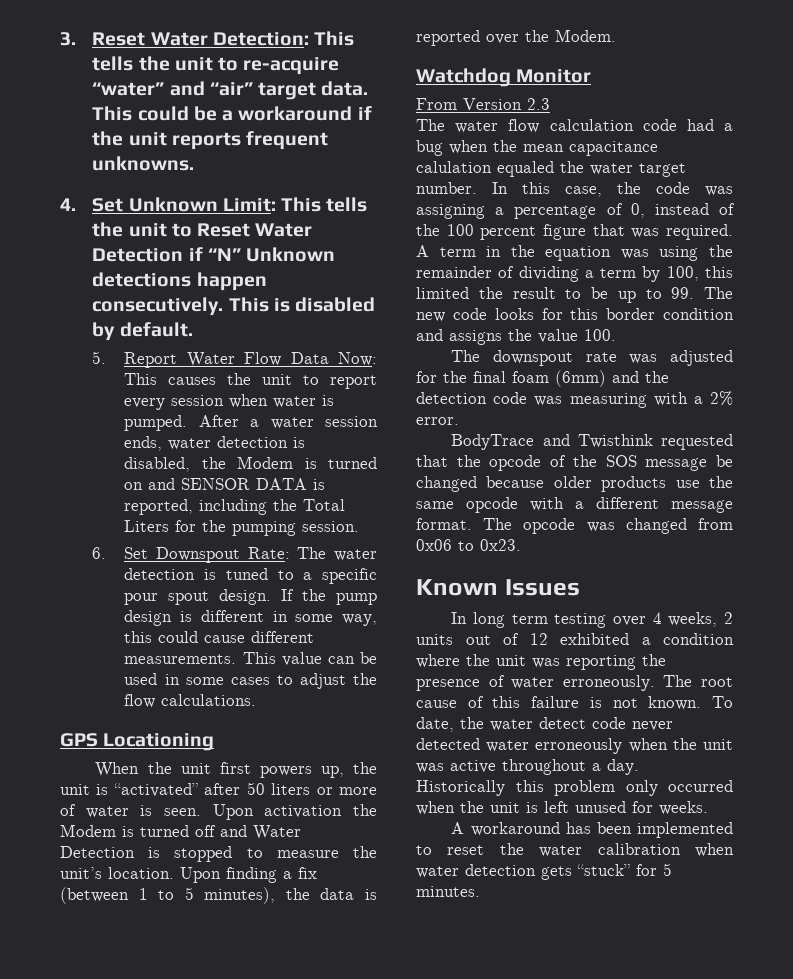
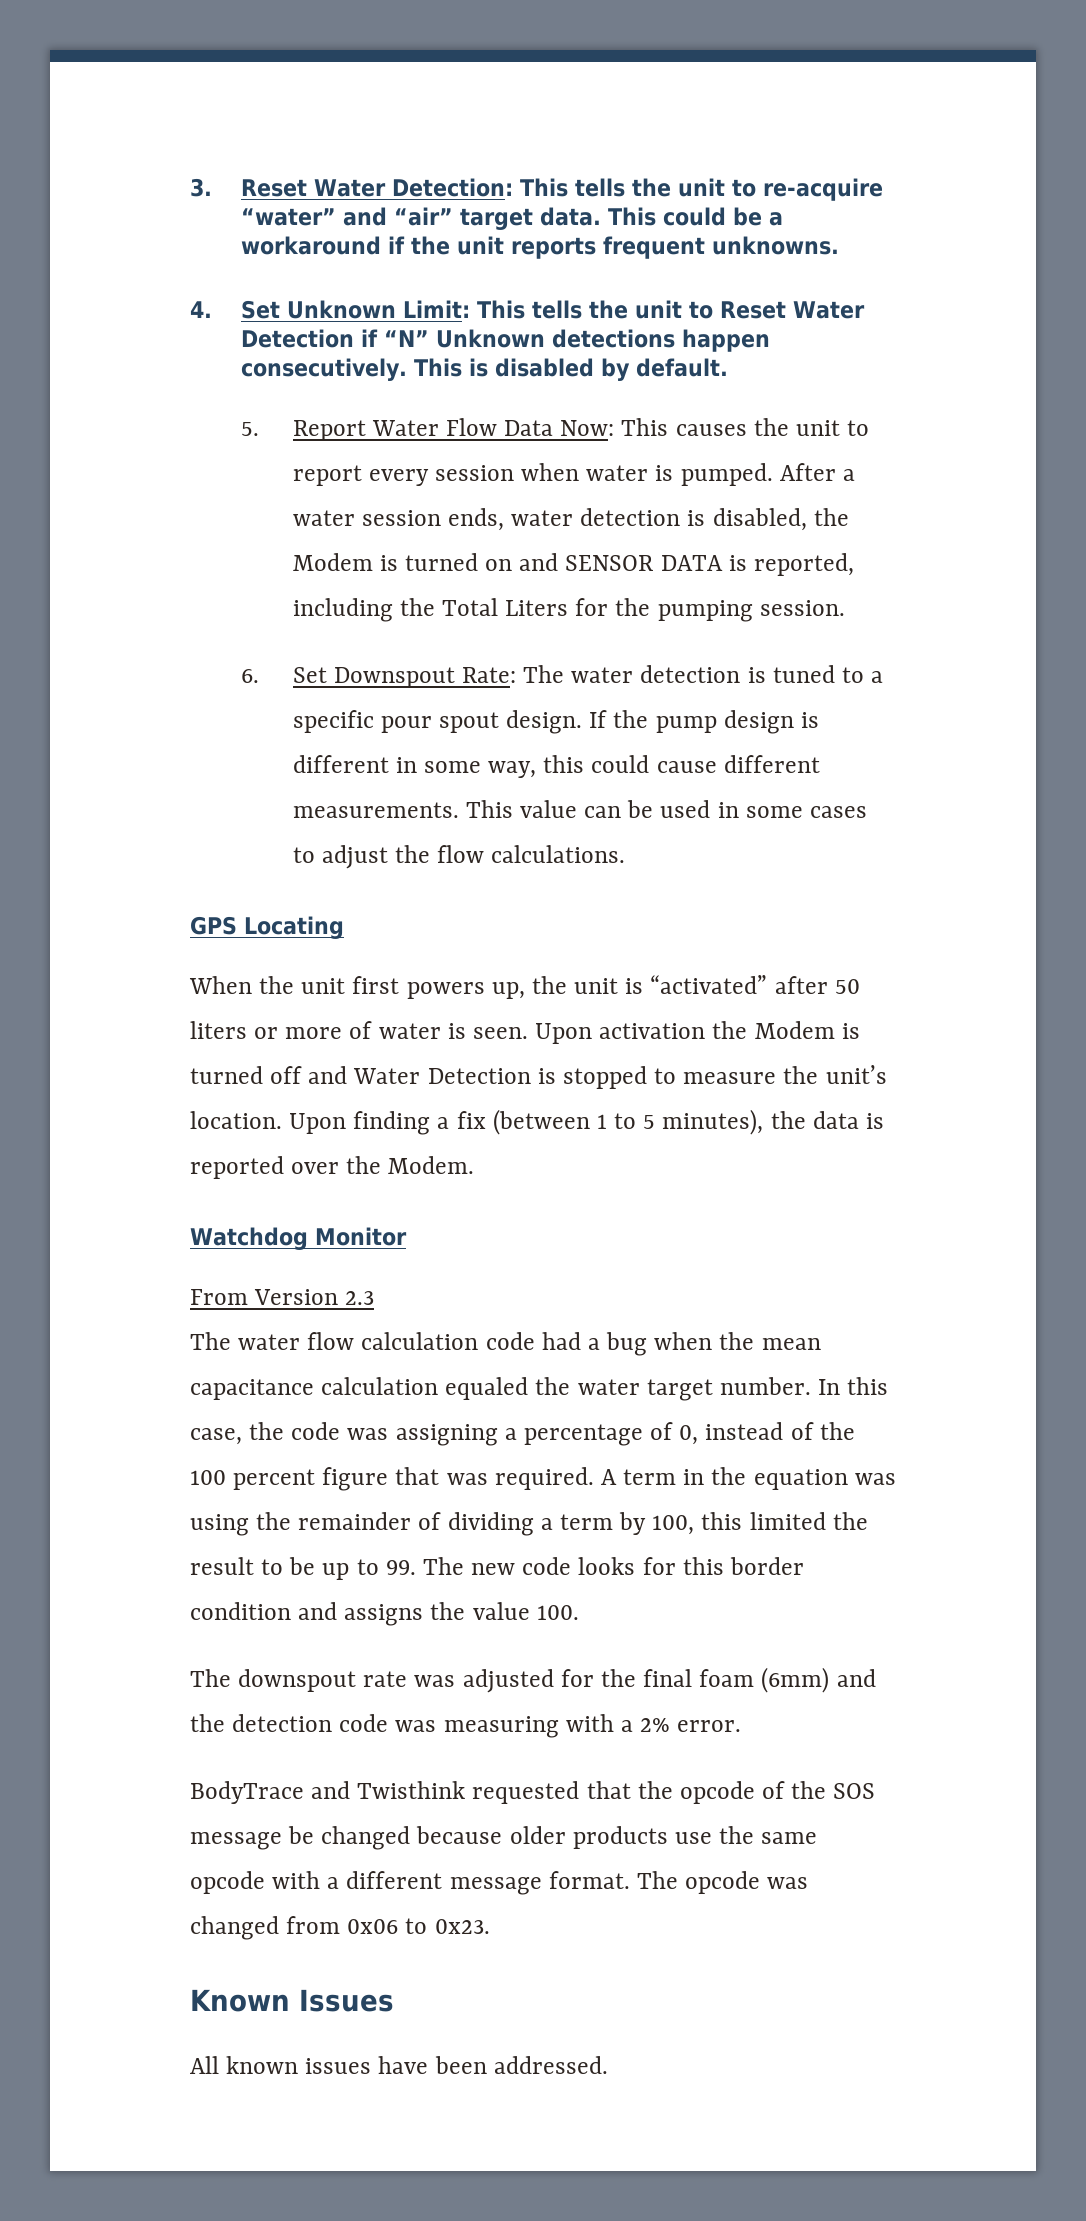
- GPS Locationing
+ GPS Locating
- The water flow calculation code had a bug when the mean capacitance calulation equaled the water target number.
+ The water flow calculation code had a bug when the mean capacitance calculation equaled the water target number.
- In long term testing over 4 weeks, 2 units out of 12 exhibited a condition where the unit was reporting the presence of water erroneously. The root cause of this failure is not known. To date, the water detect code never detected water erroneously when the unit was active throughout a day. Historically this problem only occurred when the unit is left unused for weeks.
- A workaround has been implemented to reset the water calibration when water detection gets “stuck” for 5 minutes.
+ All known issues have been addressed.

